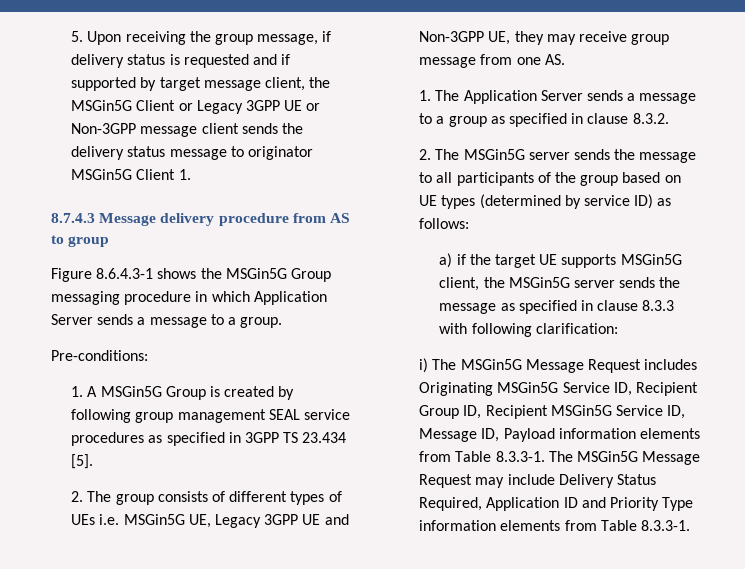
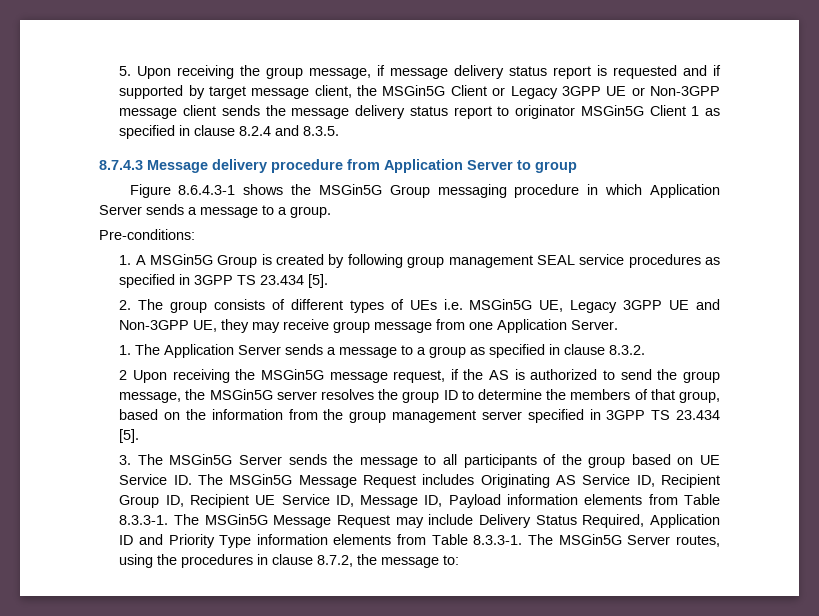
- 5. Upon receiving the group message, if delivery status is requested and if supported by target message client, the MSGin5G Client or Legacy 3GPP UE or Non-3GPP message client sends the delivery status message to originator MSGin5G Client 1.
+ 5. Upon receiving the group message, if message delivery status report is requested and if supported by target message client, the MSGin5G Client or Legacy 3GPP UE or Non-3GPP message client sends the message delivery status report to originator MSGin5G Client 1 as specified in clause 8.2.4 and 8.3.5.
- 8.7.4.3 Message delivery procedure from AS to group
+ 8.7.4.3 Message delivery procedure from Application Server to group
- 2. The group consists of different types of UEs i.e. MSGin5G UE, Legacy 3GPP UE and Non-3GPP UE, they may receive group message from one AS.
+ 2. The group consists of different types of UEs i.e. MSGin5G UE, Legacy 3GPP UE and Non-3GPP UE, they may receive group message from one Application Server.
- 2. The MSGin5G server sends the message to all participants of the group based on UE types (determined by service ID) as follows:
- a) if the target UE supports MSGin5G client, the MSGin5G server sends the message as specified in clause 8.3.3 with following clarification:
- i) The MSGin5G Message Request includes Originating MSGin5G Service ID, Recipient Group ID, Recipient MSGin5G Service ID, Message ID, Payload information elements from Table 8.3.3-1. The MSGin5G Message Request may include Delivery Status Required, Application ID and Priority Type information elements from Table 8.3.3-1.
+ 2 Upon receiving the MSGin5G message request, if the AS is authorized to send the group message, the MSGin5G server resolves the group ID to determine the members of that group, based on the information from the group management server specified in 3GPP TS 23.434 [5].
+ 3. The MSGin5G Server sends the message to all participants of the group based on UE Service ID. The MSGin5G Message Request includes Originating AS Service ID, Recipient Group ID, Recipient UE Service ID, Message ID, Payload information elements from Table 8.3.3-1. The MSGin5G Message Request may include Delivery Status Required, Application ID and Priority Type information elements from Table 8.3.3-1. The MSGin5G Server routes, using the procedures in clause 8.7.2, the message to:

